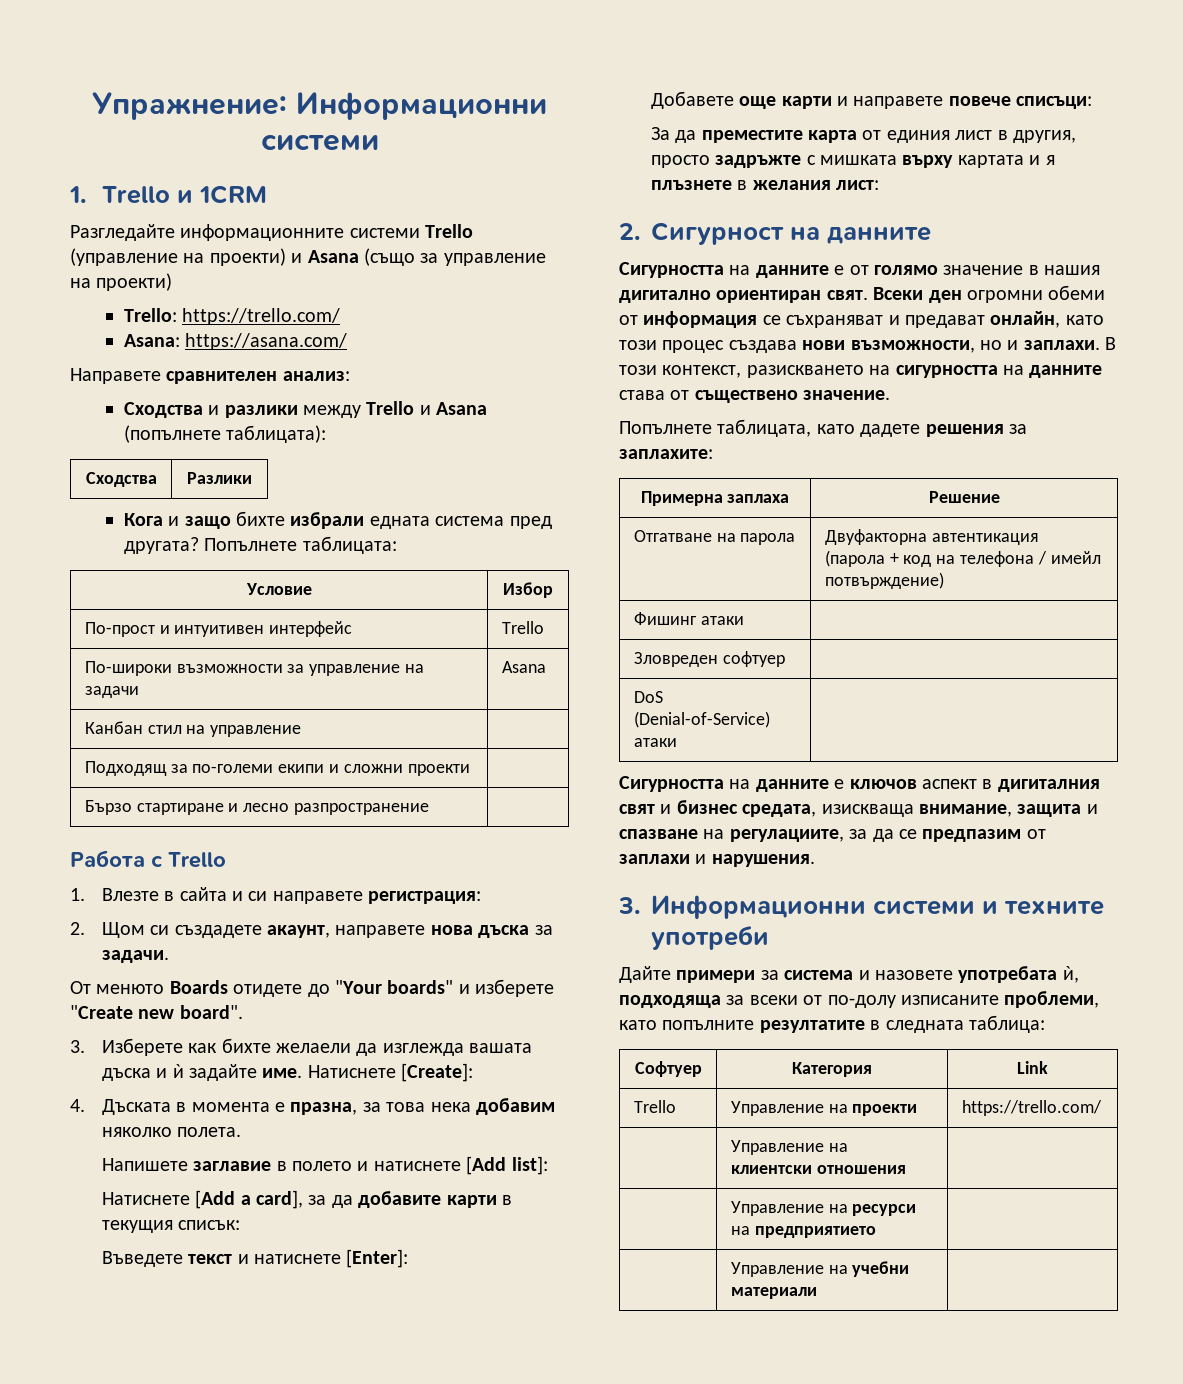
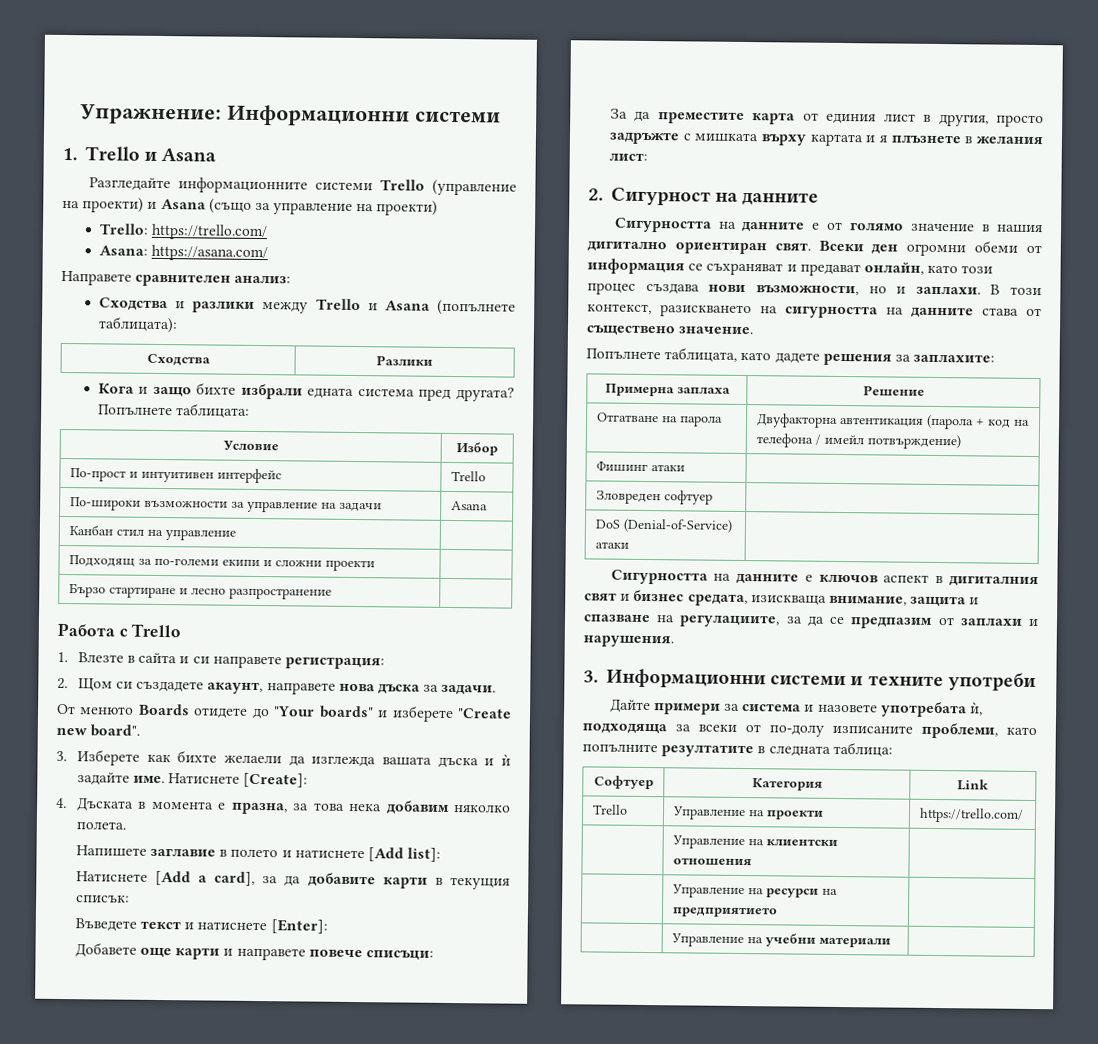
- 1. Trello и 1CRM
+ 1. Trello и Asana

